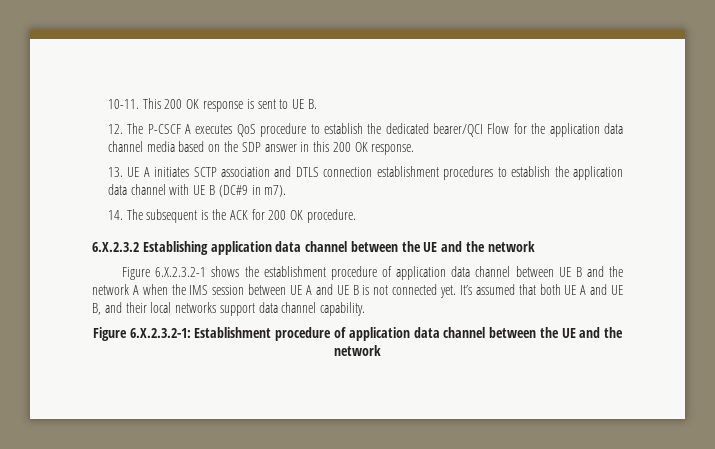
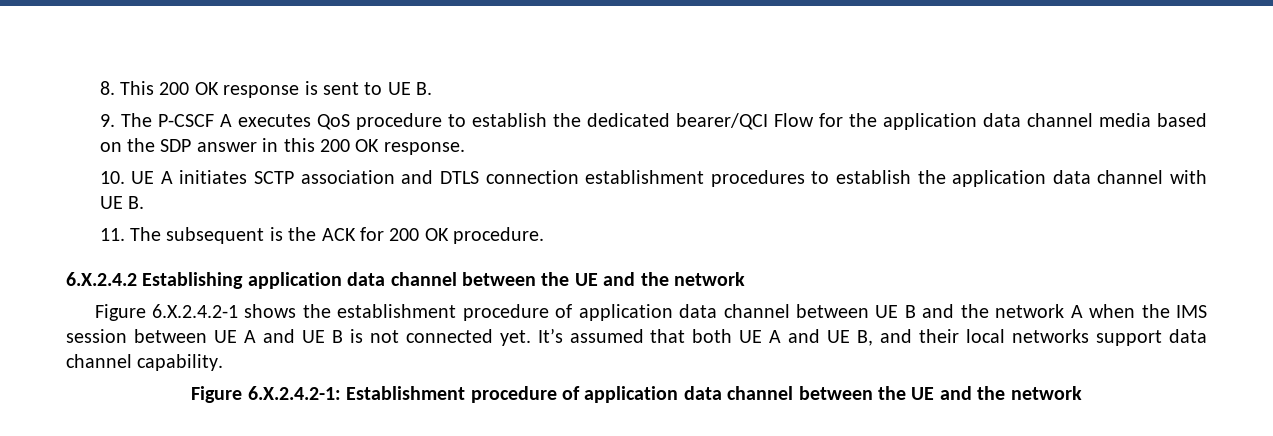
- 10-11. This 200 OK response is sent to UE B.
+ 8. This 200 OK response is sent to UE B.
- 12. The P-CSCF A executes QoS procedure to establish the dedicated bearer/QCI Flow for the application data channel media based on the SDP answer in this 200 OK response.
+ 9. The P-CSCF A executes QoS procedure to establish the dedicated bearer/QCI Flow for the application data channel media based on the SDP answer in this 200 OK response.
- 13. UE A initiates SCTP association and DTLS connection establishment procedures to establish the application data channel with UE B (DC#9 in m7).
- 14. The subsequent is the ACK for 200 OK procedure.
+ 10. UE A initiates SCTP association and DTLS connection establishment procedures to establish the application data channel with UE B.
+ 11. The subsequent is the ACK for 200 OK procedure.
- 6.X.2.3.2 Establishing application data channel between the UE and the network
+ 6.X.2.4.2 Establishing application data channel between the UE and the network
- Figure 6.X.2.3.2-1 shows the establishment procedure of application data channel between UE B and the network A when the IMS session between UE A and UE B is not connected yet.
+ Figure 6.X.2.4.2-1 shows the establishment procedure of application data channel between UE B and the network A when the IMS session between UE A and UE B is not connected yet.
- Figure 6.X.2.3.2-1: Establishment procedure of application data channel between the UE and the network
+ Figure 6.X.2.4.2-1: Establishment procedure of application data channel between the UE and the network

